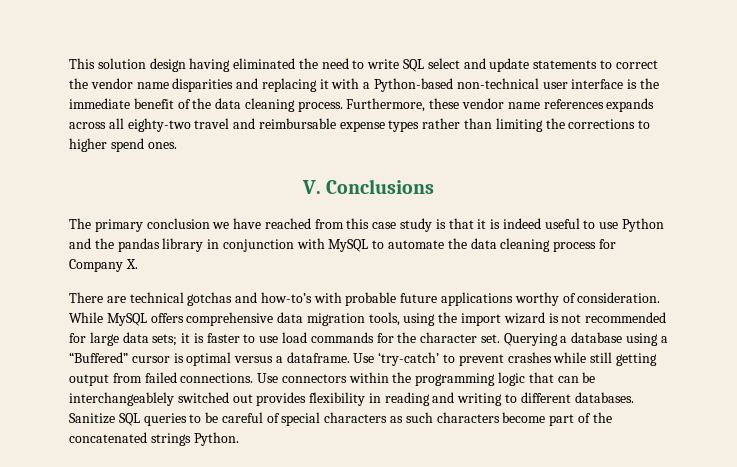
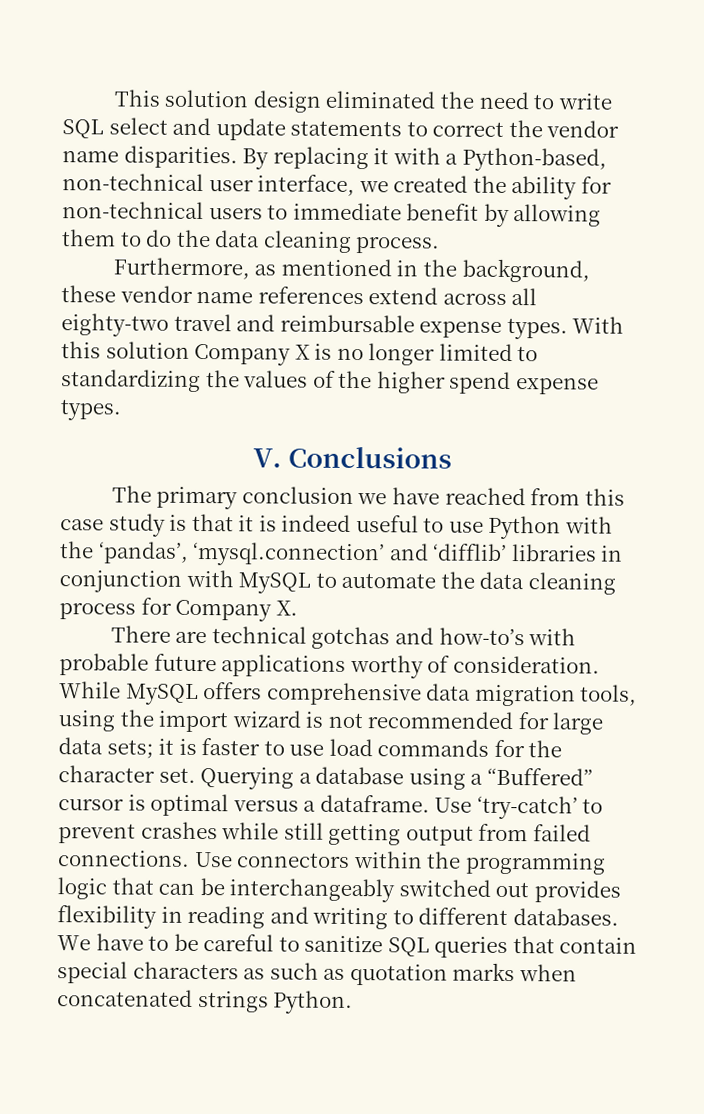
- This solution design having eliminated the need to write SQL select and update statements to correct the vendor name disparities and replacing it with a Python-based non-technical user interface is the immediate benefit of the data cleaning process. Furthermore, these vendor name references expands across all eighty-two travel and reimbursable expense types rather than limiting the corrections to higher spend ones.
+ This solution design eliminated the need to write SQL select and update statements to correct the vendor name disparities. By replacing it with a Python-based, non-technical user interface, we created the ability for non-technical users to immediate benefit by allowing them to do the data cleaning process.
+ Furthermore, as mentioned in the background, these vendor name references extend across all eighty-two travel and reimbursable expense types. With this solution Company X is no longer limited to standardizing the values of the higher spend expense types.
- The primary conclusion we have reached from this case study is that it is indeed useful to use Python and the pandas library in conjunction with MySQL to automate the data cleaning process for Company X.
+ The primary conclusion we have reached from this case study is that it is indeed useful to use Python with the ‘pandas’, ‘mysql.connection’ and ‘difflib’ libraries in conjunction with MySQL to automate the data cleaning process for Company X.
- Use connectors within the programming logic that can be interchangeablely switched out provides flexibility in reading and writing to different databases.
+ Use connectors within the programming logic that can be interchangeably switched out provides flexibility in reading and writing to different databases.
- Sanitize SQL queries to be careful of special characters as such characters become part of the concatenated strings Python.
+ We have to be careful to sanitize SQL queries that contain special characters as such as quotation marks when concatenated strings Python.

